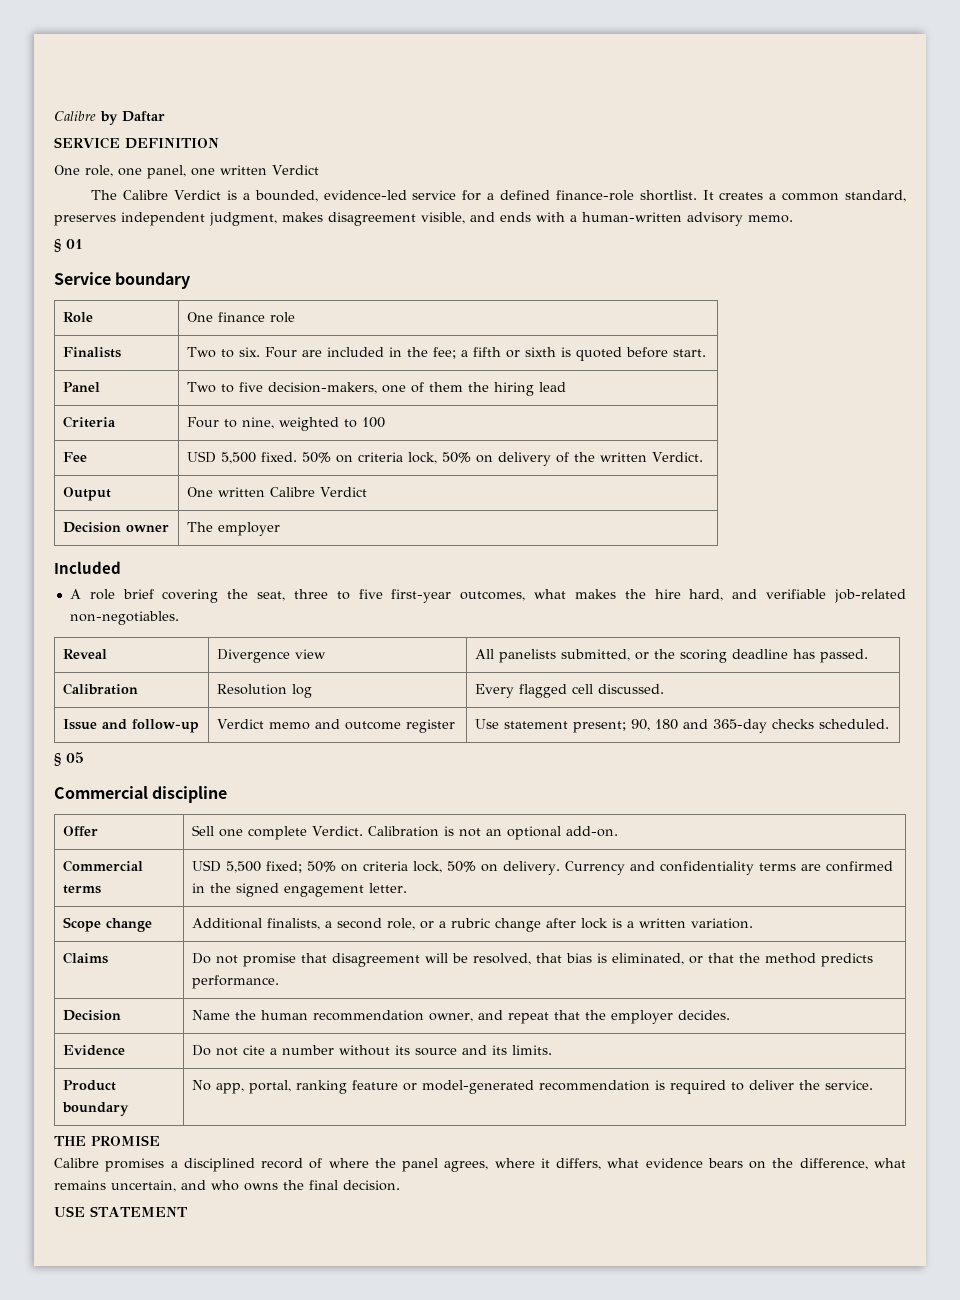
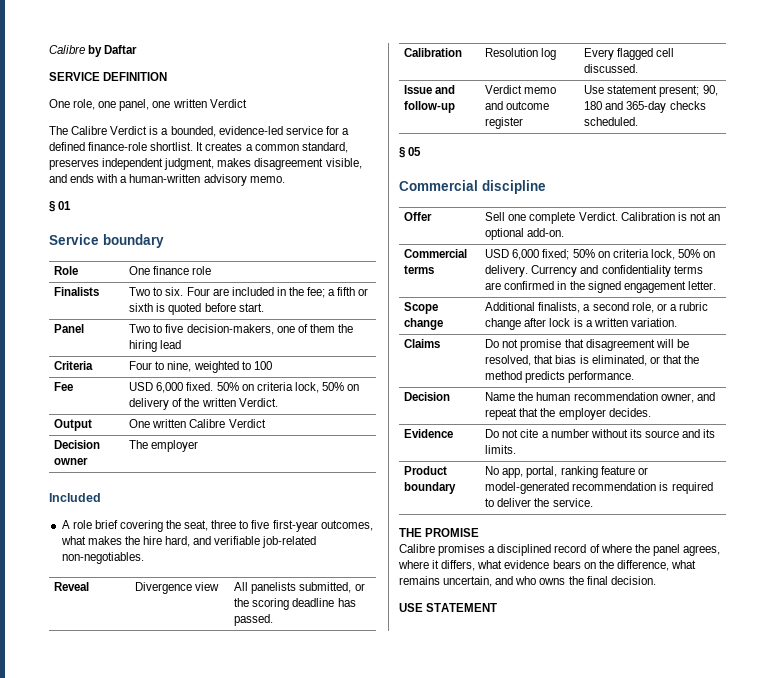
- Fee | USD 5,500 fixed. 50% on criteria lock, 50% on delivery of the written Verdict.
+ Fee | USD 6,000 fixed. 50% on criteria lock, 50% on delivery of the written Verdict.
- Commercial terms | USD 5,500 fixed; 50% on criteria lock, 50% on delivery. Currency and confidentiality terms are confirmed in the signed engagement letter.
+ Commercial terms | USD 6,000 fixed; 50% on criteria lock, 50% on delivery. Currency and confidentiality terms are confirmed in the signed engagement letter.

